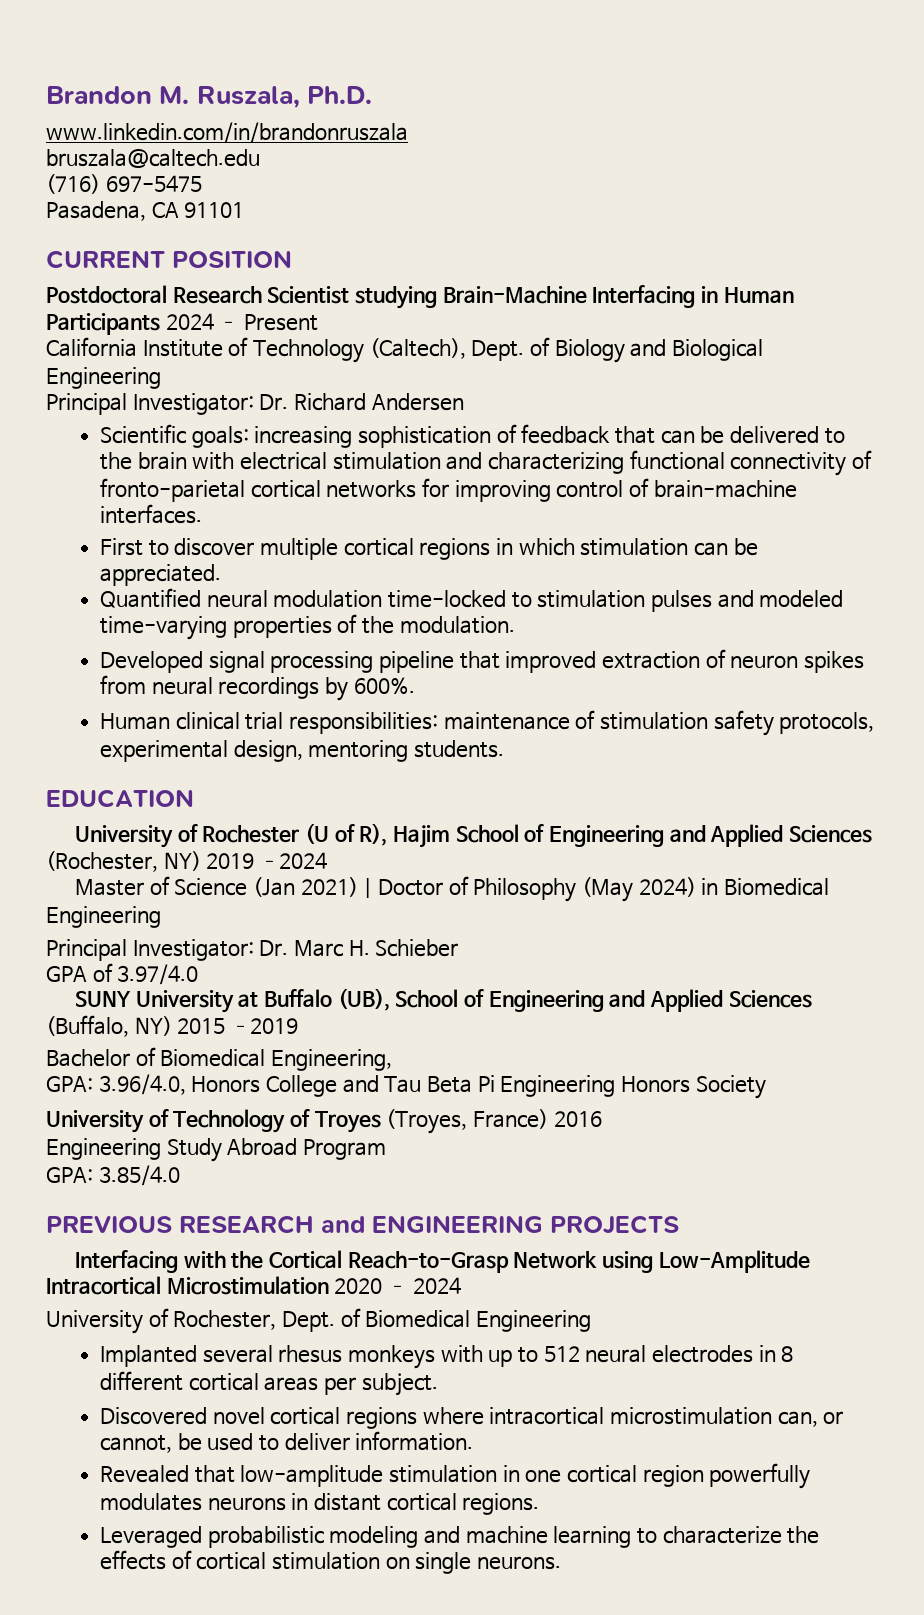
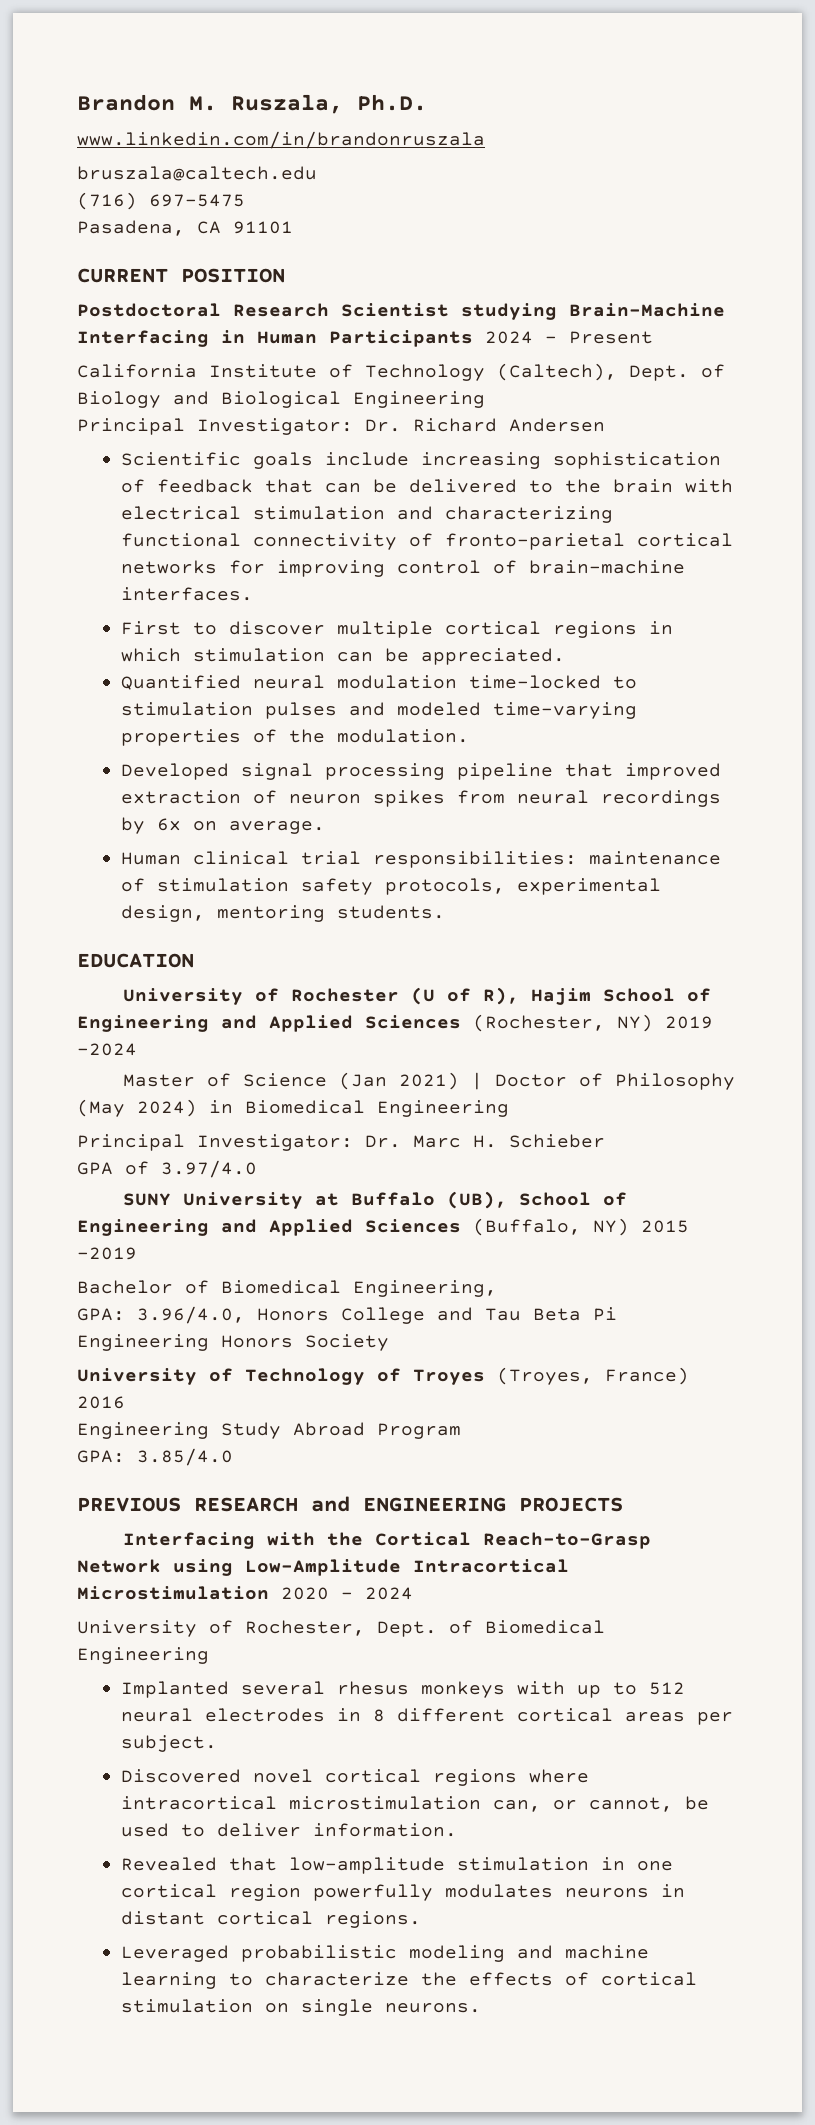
- Scientific goals: increasing sophistication of feedback that can be delivered to the brain with electrical stimulation and characterizing functional connectivity of fronto-parietal cortical networks for improving control of brain-machine interfaces.
+ Scientific goals include increasing sophistication of feedback that can be delivered to the brain with electrical stimulation and characterizing functional connectivity of fronto-parietal cortical networks for improving control of brain-machine interfaces.
- Developed signal processing pipeline that improved extraction of neuron spikes from neural recordings by 600%.
+ Developed signal processing pipeline that improved extraction of neuron spikes from neural recordings by 6x on average.

